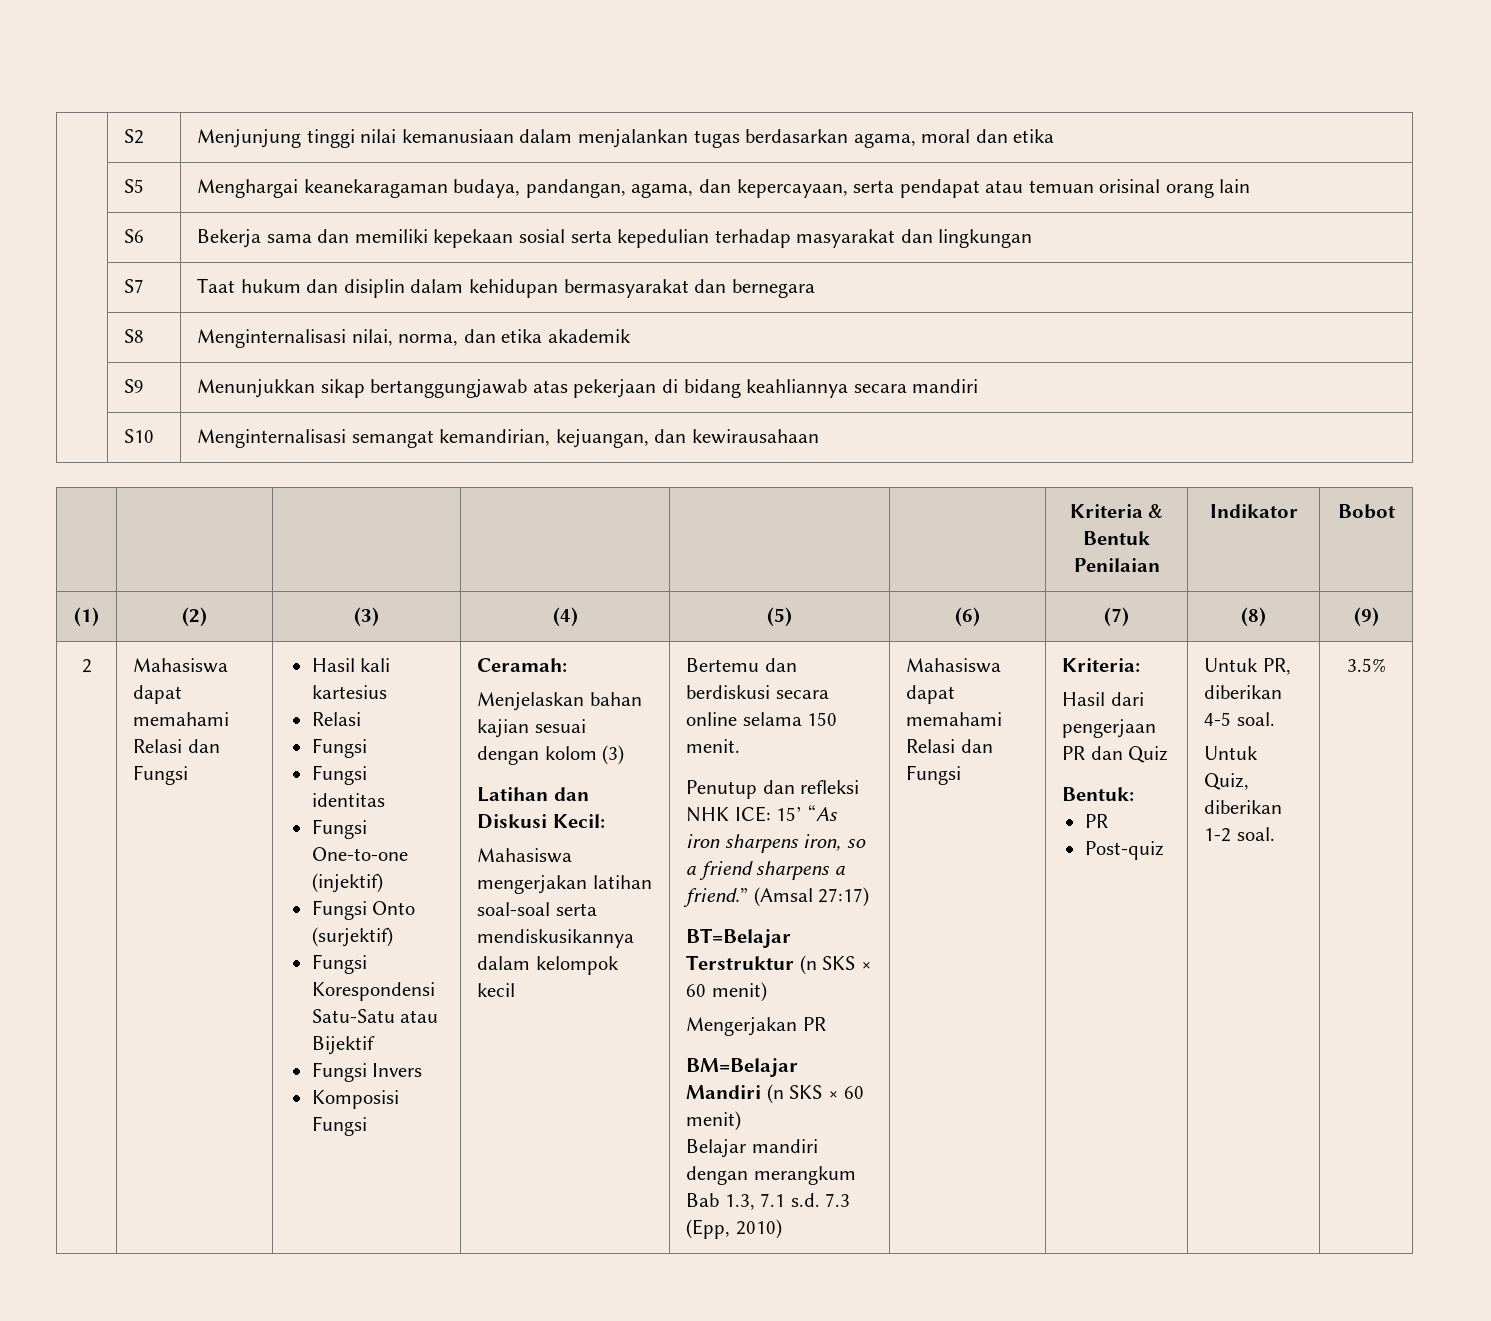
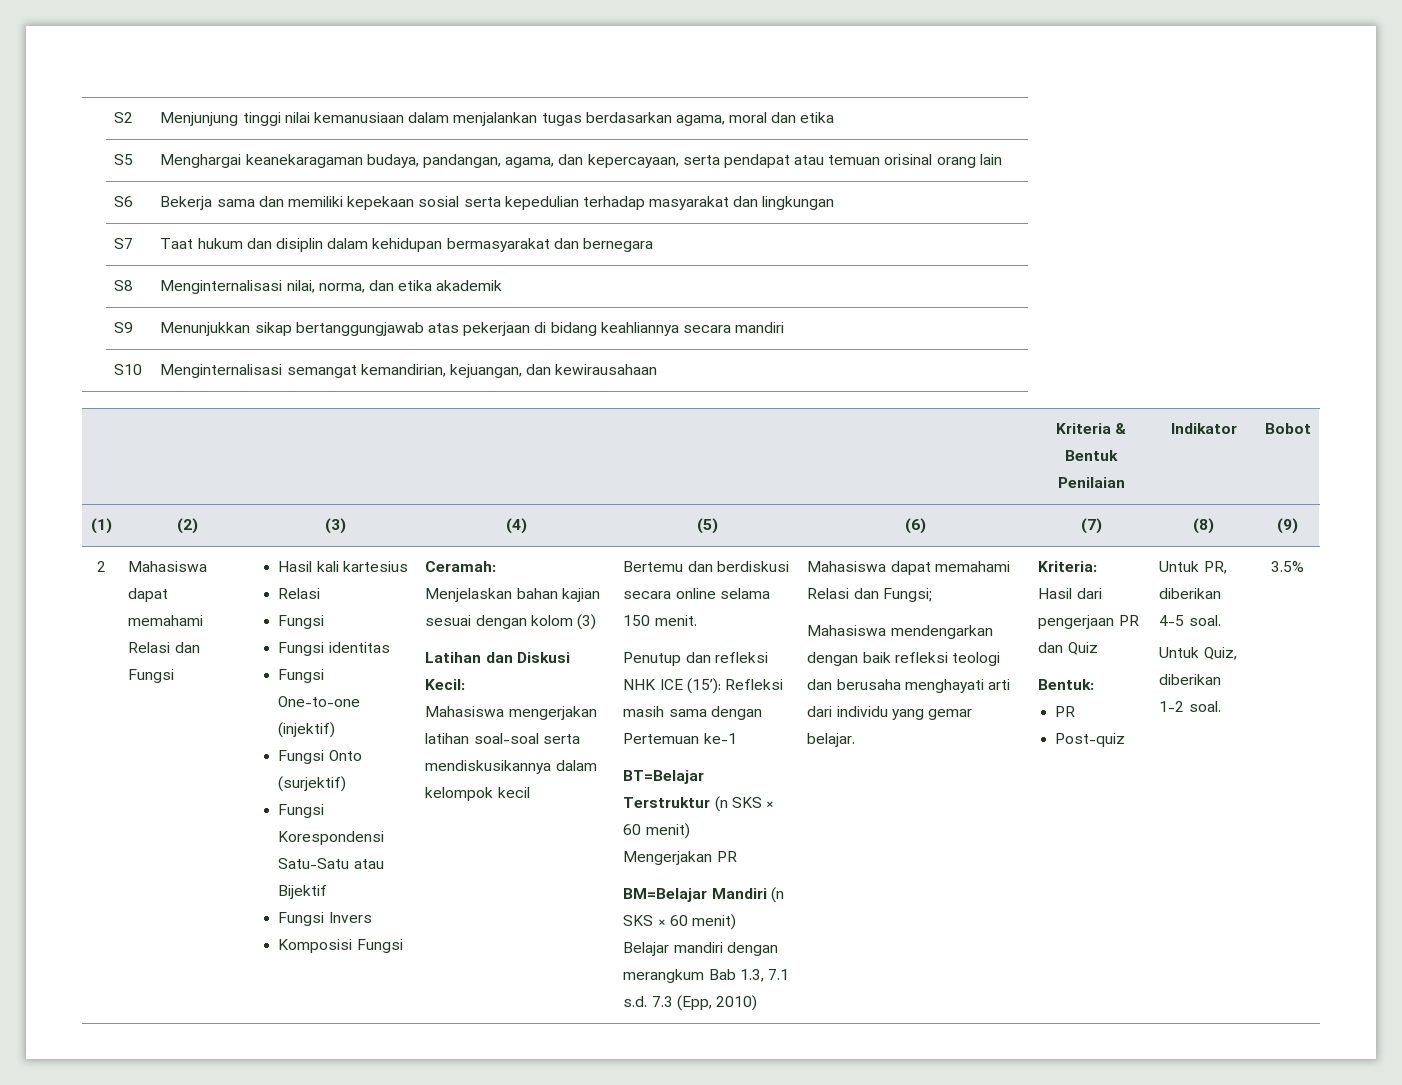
- Penutup dan refleksi NHK ICE: 15’ “As iron sharpens iron, so a friend sharpens a friend.” (Amsal 27:17)
+ Penutup dan refleksi NHK ICE (15’): Refleksi masih sama dengan Pertemuan ke-1
- Belajar mandiri dengan merangkum Bab 1.3, 7.1 s.d. 7.3 (Epp, 2010) | Mahasiswa dapat memahami Relasi dan Fungsi
+ Belajar mandiri dengan merangkum Bab 1.3, 7.1 s.d. 7.3 (Epp, 2010) | Mahasiswa dapat memahami Relasi dan Fungsi;
+ Mahasiswa mendengarkan dengan baik refleksi teologi dan berusaha menghayati arti dari individu yang gemar belajar.

